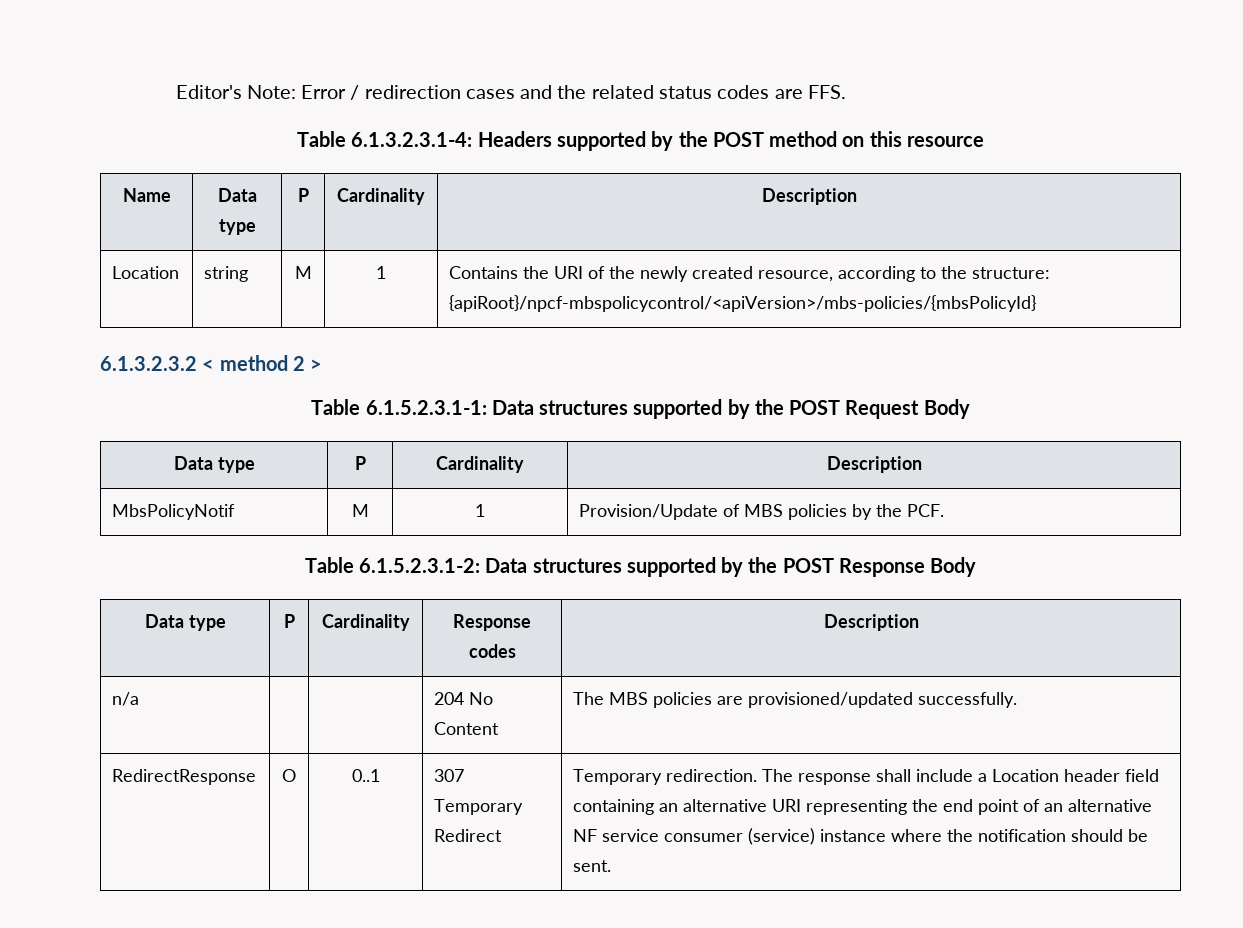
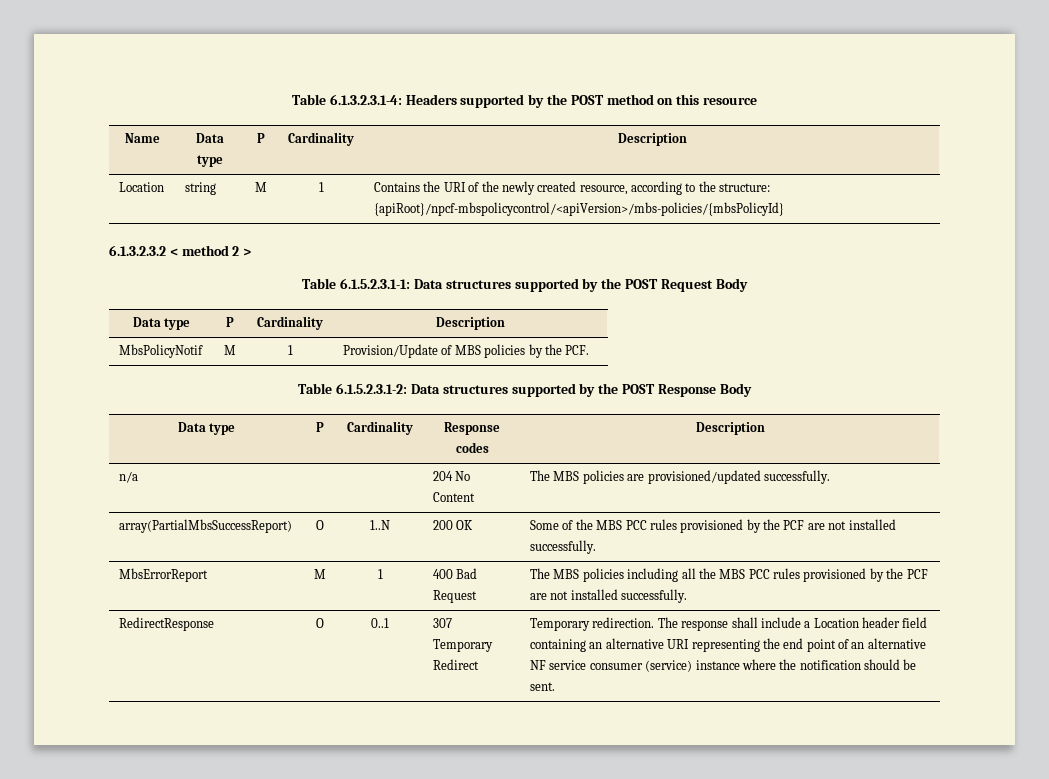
- Editor's Note: Error / redirection cases and the related status codes are FFS.
+ array(PartialMbsSuccessReport) | O | 1..N | 200 OK | Some of the MBS PCC rules provisioned by the PCF are not installed successfully.
+ MbsErrorReport | M | 1 | 400 Bad Request | The MBS policies including all the MBS PCC rules provisioned by the PCF are not installed successfully.

